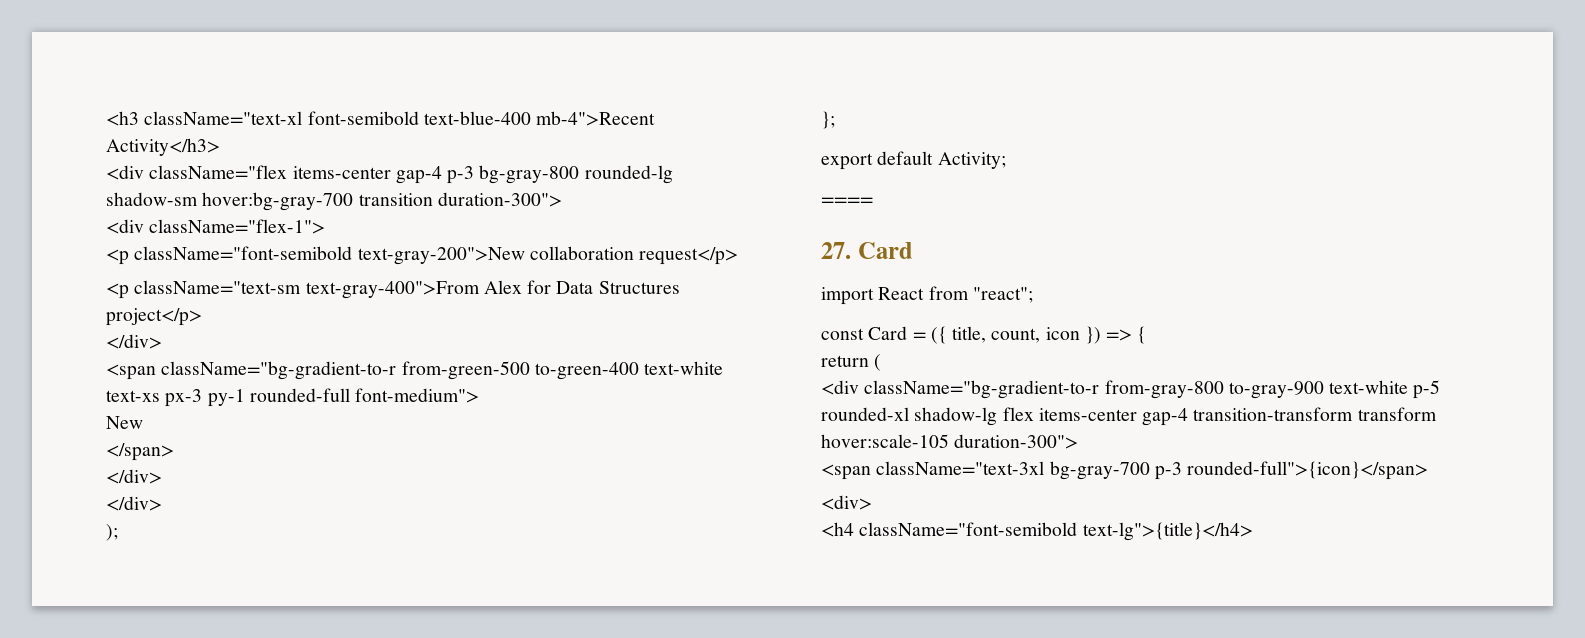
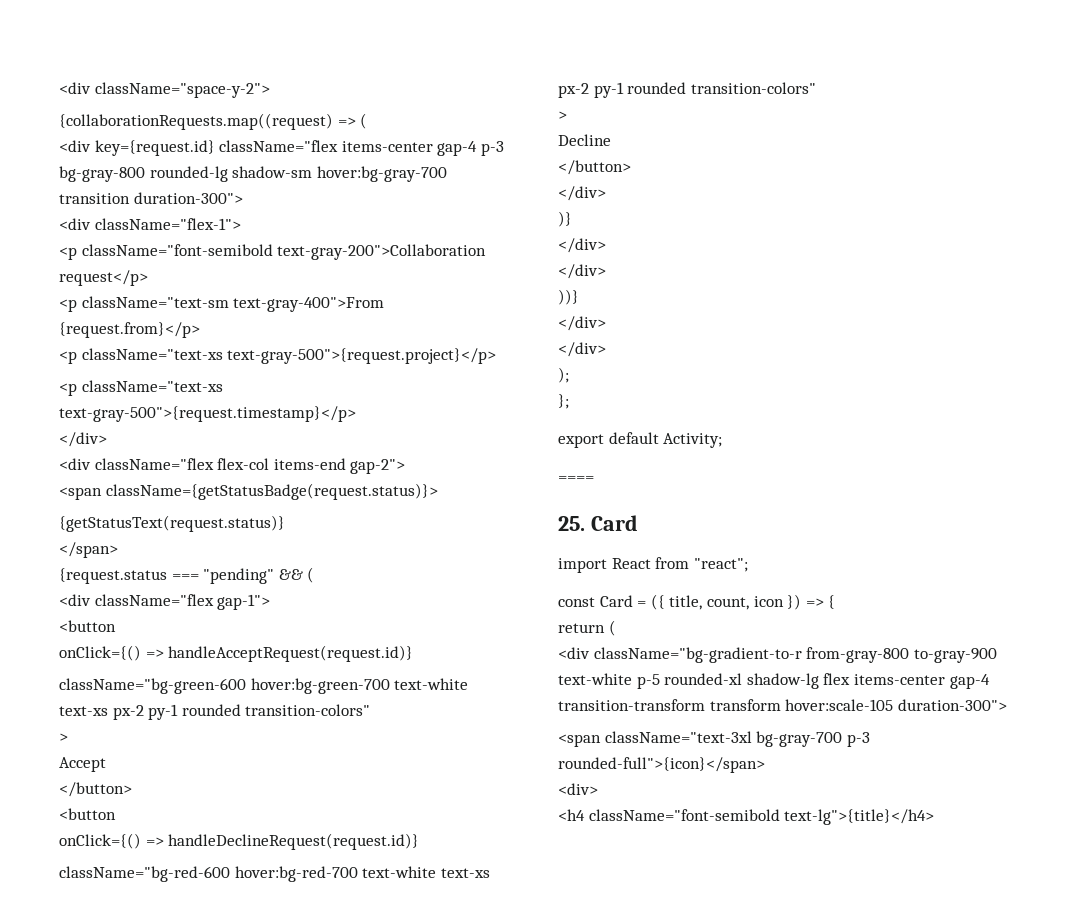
- <h3 className="text-xl font-semibold text-blue-400 mb-4">Recent Activity</h3>
- <div className="flex items-center gap-4 p-3 bg-gray-800 rounded-lg shadow-sm hover:bg-gray-700 transition duration-300">
+ <div className="space-y-2">
+ {collaborationRequests.map((request) => (
+ <div key={request.id} className="flex items-center gap-4 p-3 bg-gray-800 rounded-lg shadow-sm hover:bg-gray-700 transition duration-300">
- <p className="font-semibold text-gray-200">New collaboration request</p>
+ <p className="font-semibold text-gray-200">Collaboration request</p>
- <p className="text-sm text-gray-400">From Alex for Data Structures project</p>
+ <p className="text-sm text-gray-400">From {request.from}</p>
+ <p className="text-xs text-gray-500">{request.project}</p>
+ <p className="text-xs text-gray-500">{request.timestamp}</p>
  </div>
- <span className="bg-gradient-to-r from-green-500 to-green-400 text-white text-xs px-3 py-1 rounded-full font-medium">
- New
+ <div className="flex flex-col items-end gap-2">
+ <span className={getStatusBadge(request.status)}>
+ {getStatusText(request.status)}
  </span>
+ {request.status === "pending" && (
+ <div className="flex gap-1">
+ <button
+ onClick={() => handleAcceptRequest(request.id)}
+ className="bg-green-600 hover:bg-green-700 text-white text-xs px-2 py-1 rounded transition-colors"
+ >
+ Accept
+ </button>
+ <button
+ onClick={() => handleDeclineRequest(request.id)}
+ className="bg-red-600 hover:bg-red-700 text-white text-xs px-2 py-1 rounded transition-colors"
+ >
+ Decline
+ </button>
+ </div>
+ )}
+ </div>
+ </div>
+ ))}
- 27. Card
+ 25. Card

